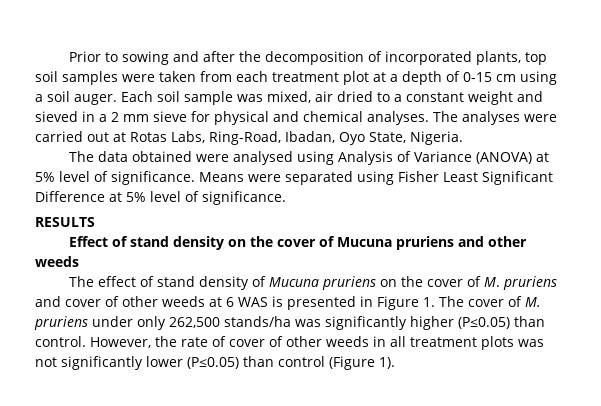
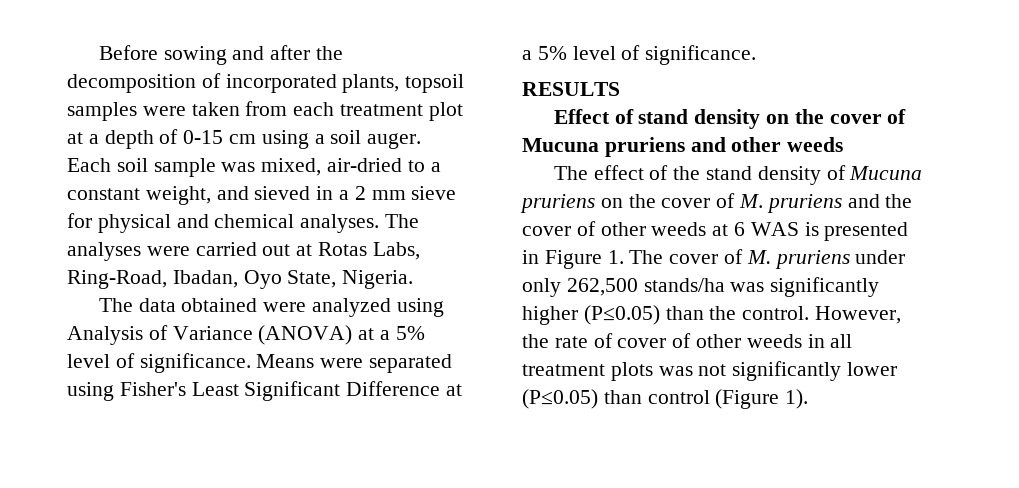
- Prior to sowing and after the decomposition of incorporated plants, top soil samples were taken from each treatment plot at a depth of 0-15 cm using a soil auger.
+ Before sowing and after the decomposition of incorporated plants, topsoil samples were taken from each treatment plot at a depth of 0-15 cm using a soil auger.
- Each soil sample was mixed, air dried to a constant weight and sieved in a 2 mm sieve for physical and chemical analyses.
+ Each soil sample was mixed, air-dried to a constant weight, and sieved in a 2 mm sieve for physical and chemical analyses.
- The data obtained were analysed using Analysis of Variance (ANOVA) at 5% level of significance.
+ The data obtained were analyzed using Analysis of Variance (ANOVA) at a 5% level of significance.
- Means were separated using Fisher Least Significant Difference at 5% level of significance.
+ Means were separated using Fisher's Least Significant Difference at a 5% level of significance.
- The effect of stand density of Mucuna pruriens on the cover of M. pruriens and cover of other weeds at 6 WAS is presented in Figure 1. The cover of M. pruriens under only 262,500 stands/ha was significantly higher (P≤0.05) than control.
+ The effect of the stand density of Mucuna pruriens on the cover of M. pruriens and the cover of other weeds at 6 WAS is presented in Figure 1. The cover of M. pruriens under only 262,500 stands/ha was significantly higher (P≤0.05) than the control.

